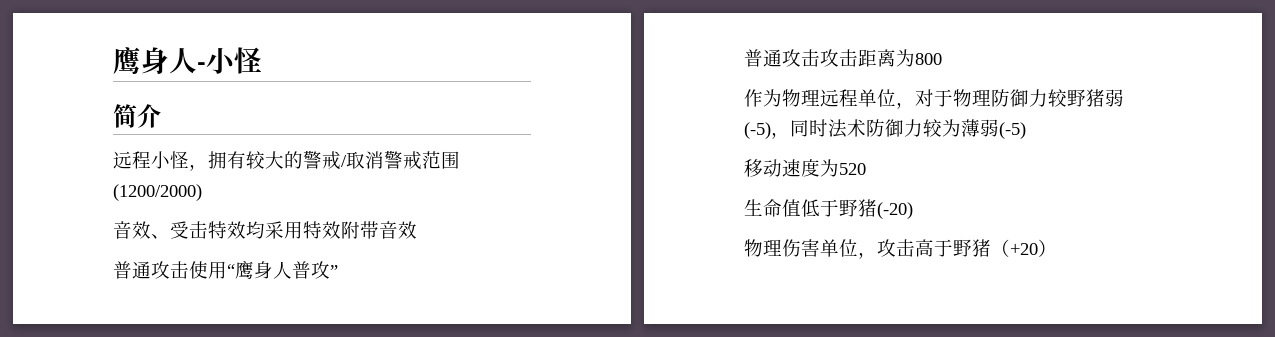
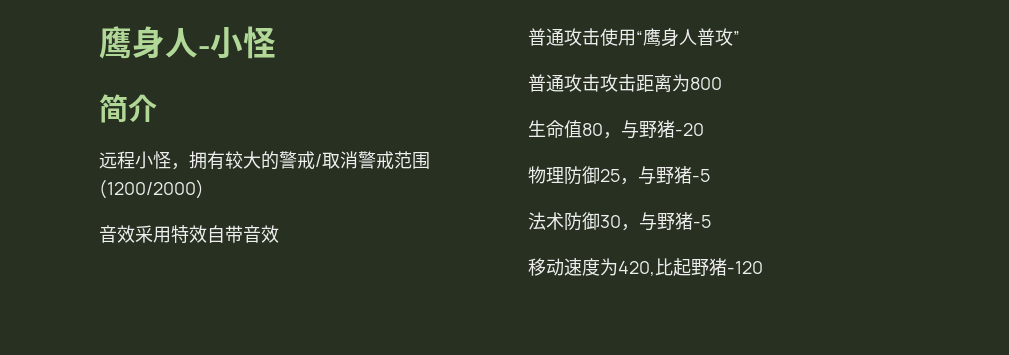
- 音效、受击特效均采用特效附带音效
+ 音效采用特效自带音效
- 作为物理远程单位，对于物理防御力较野猪弱(-5)，同时法术防御力较为薄弱(-5)
- 移动速度为520
- 生命值低于野猪(-20)
- 物理伤害单位，攻击高于野猪（+20）
+ 生命值80，与野猪-20
+ 物理防御25，与野猪-5
+ 法术防御30，与野猪-5
+ 移动速度为420,比起野猪-120

